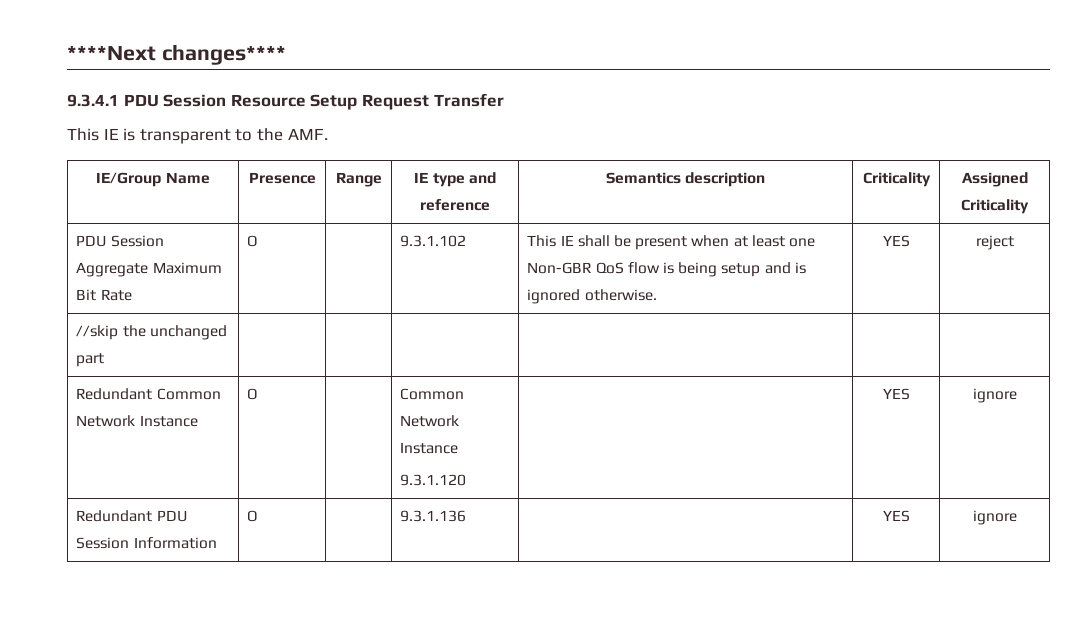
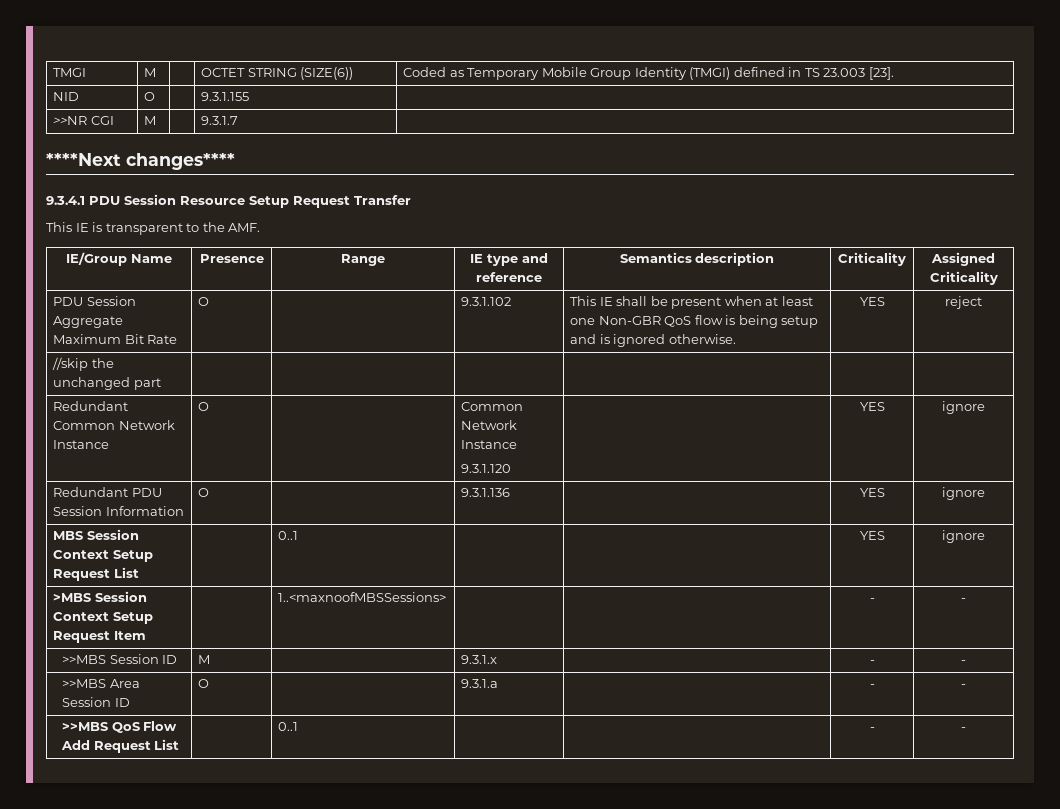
+ TMGI | M | | OCTET STRING (SIZE(6)) | Coded as Temporary Mobile Group Identity (TMGI) defined in TS 23.003 [23].
+ NID | O | | 9.3.1.155 |
+ >>NR CGI | M | | 9.3.1.7 |
+ MBS Session Context Setup Request List | | 0..1 | | | YES | ignore
+ >MBS Session Context Setup Request Item | | 1..<maxnoofMBSSessions> | | | - | -
+ >>MBS Session ID | M | | 9.3.1.x | | - | -
+ >>MBS Area Session ID | O | | 9.3.1.a | | - | -
+ >>MBS QoS Flow Add Request List | | 0..1 | | | - | -

